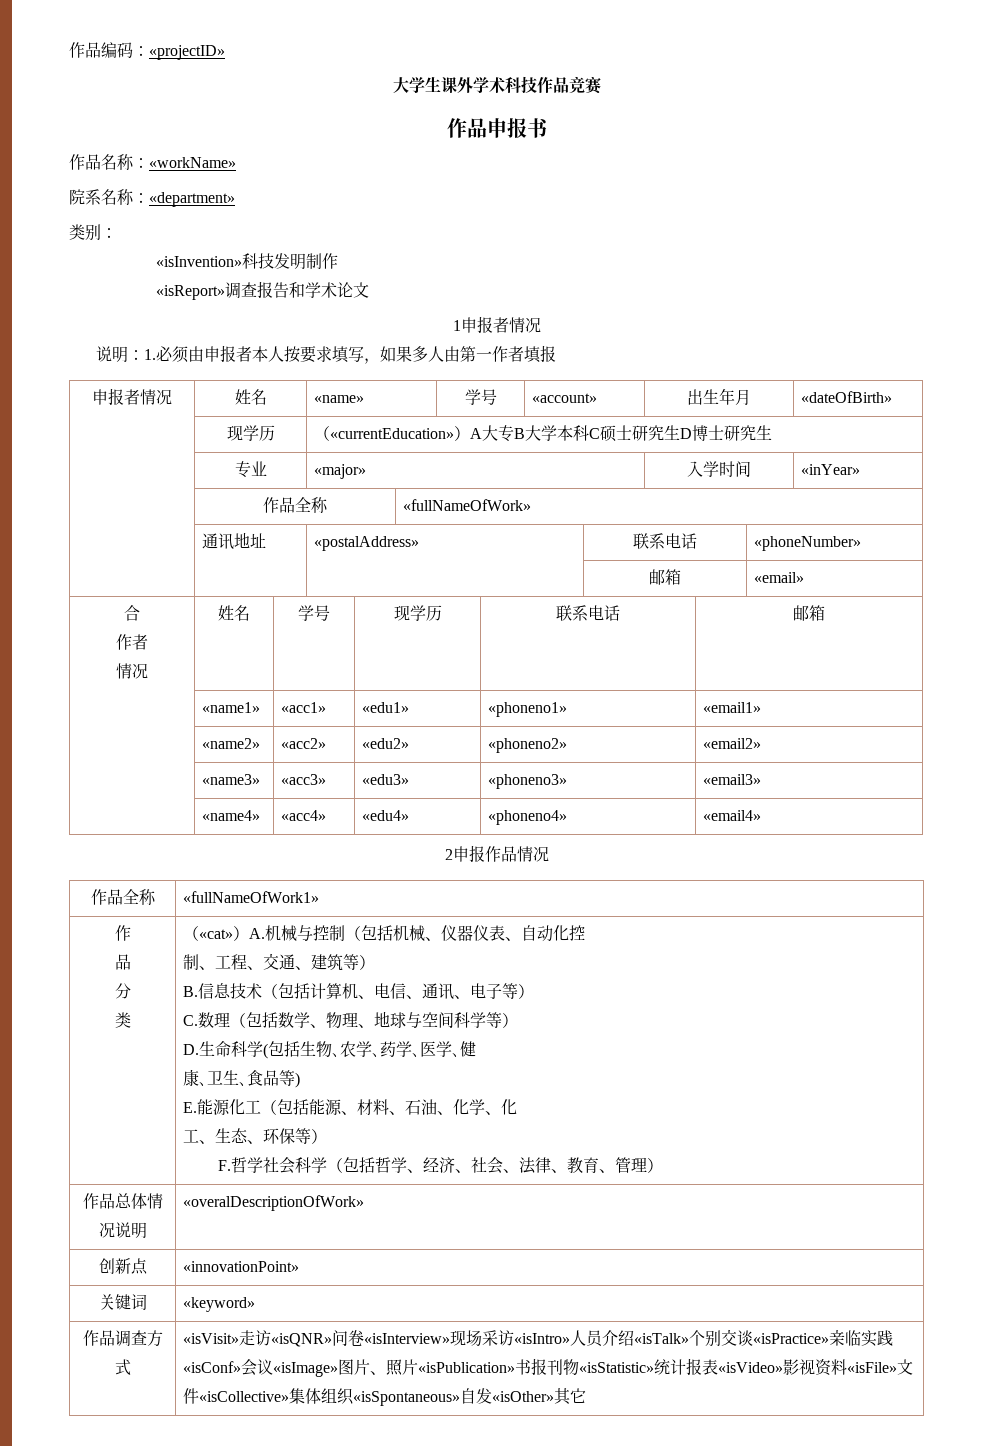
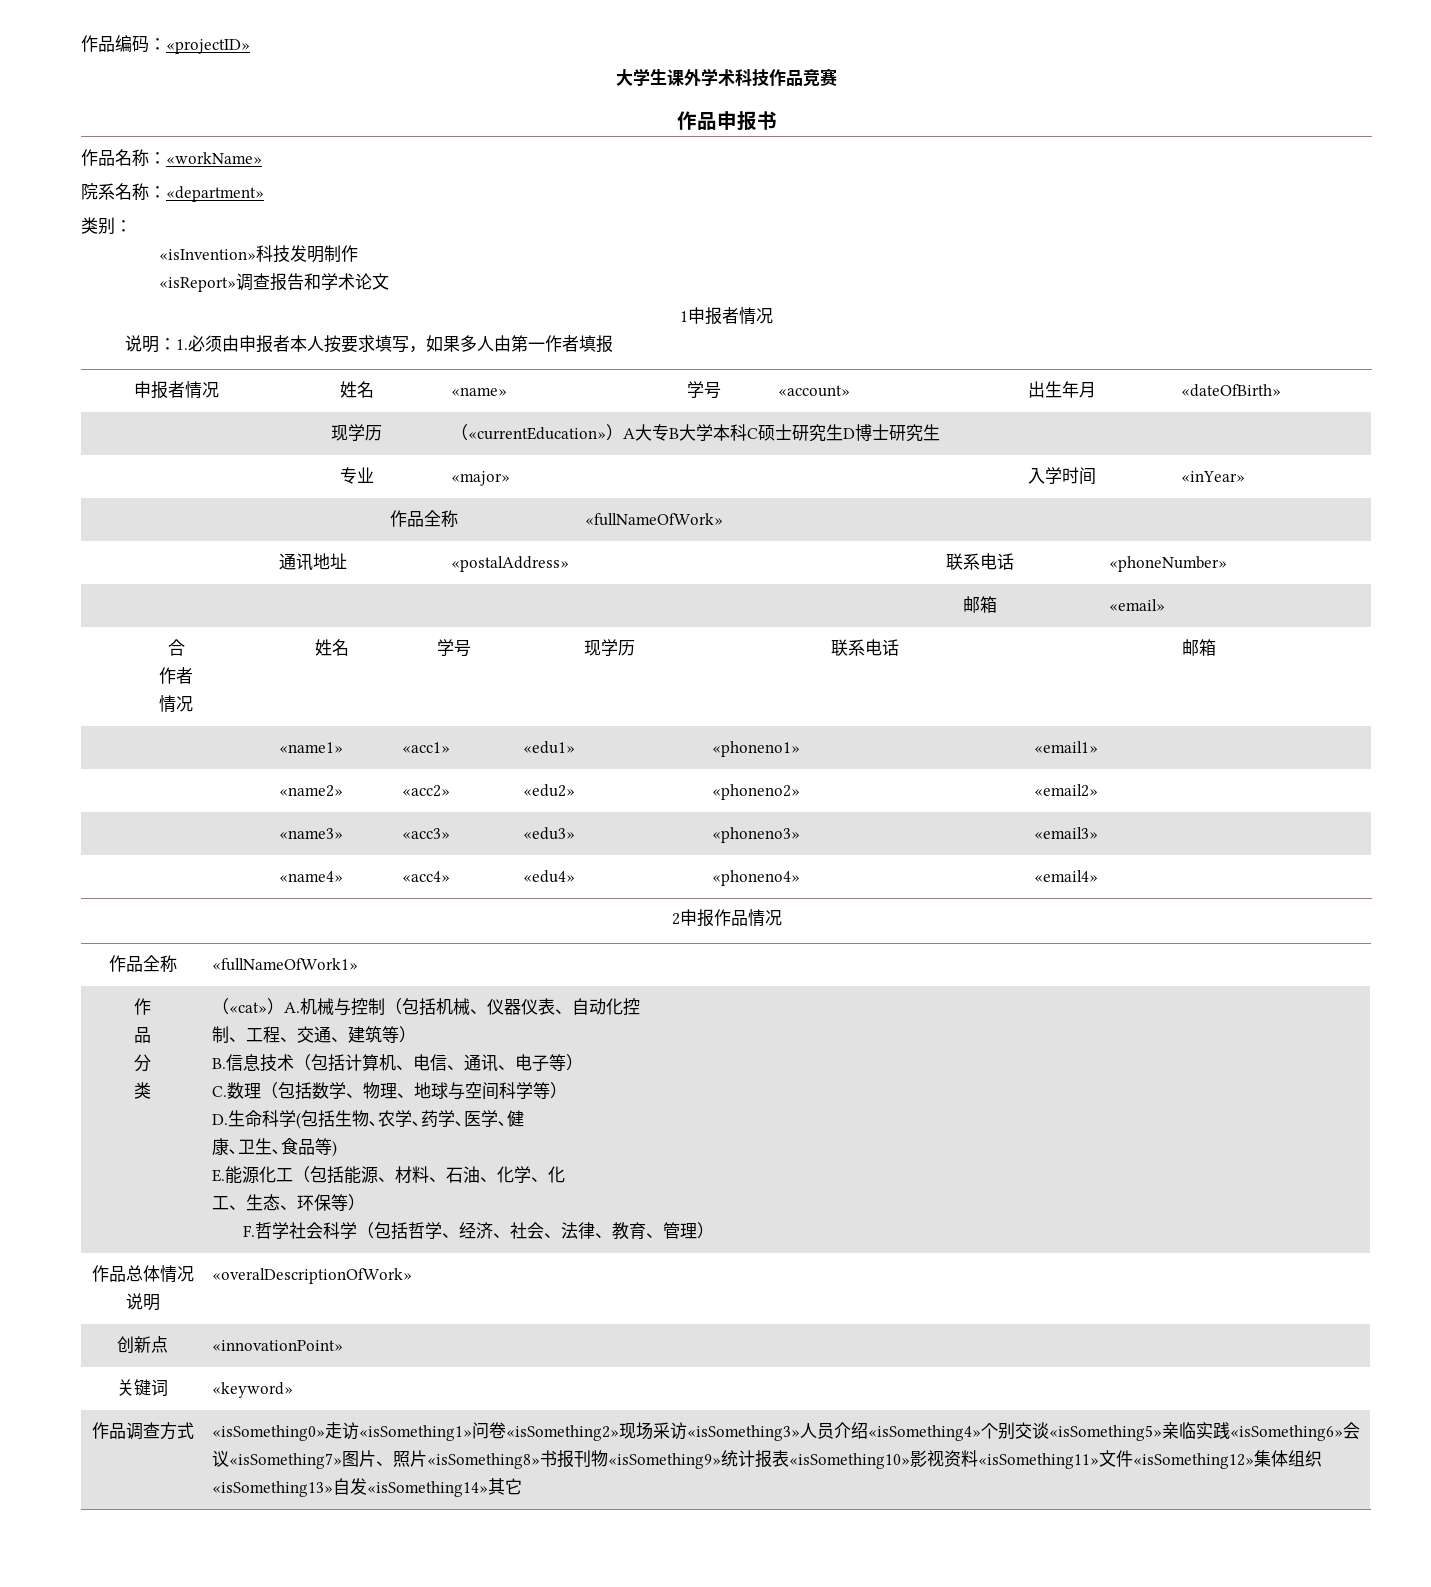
- «isVisit»走访«isQNR»问卷«isInterview»现场采访«isIntro»人员介绍«isTalk»个别交谈«isPractice»亲临实践«isConf»会议«isImage»图片、照片«isPublication»书报刊物«isStatistic»统计报表«isVideo»影视资料«isFile»文件«isCollective»集体组织«isSpontaneous»自发«isOther»其它
+ «isSomething0»走访«isSomething1»问卷«isSomething2»现场采访«isSomething3»人员介绍«isSomething4»个别交谈«isSomething5»亲临实践«isSomething6»会议«isSomething7»图片、照片«isSomething8»书报刊物«isSomething9»统计报表«isSomething10»影视资料«isSomething11»文件«isSomething12»集体组织«isSomething13»自发«isSomething14»其它

